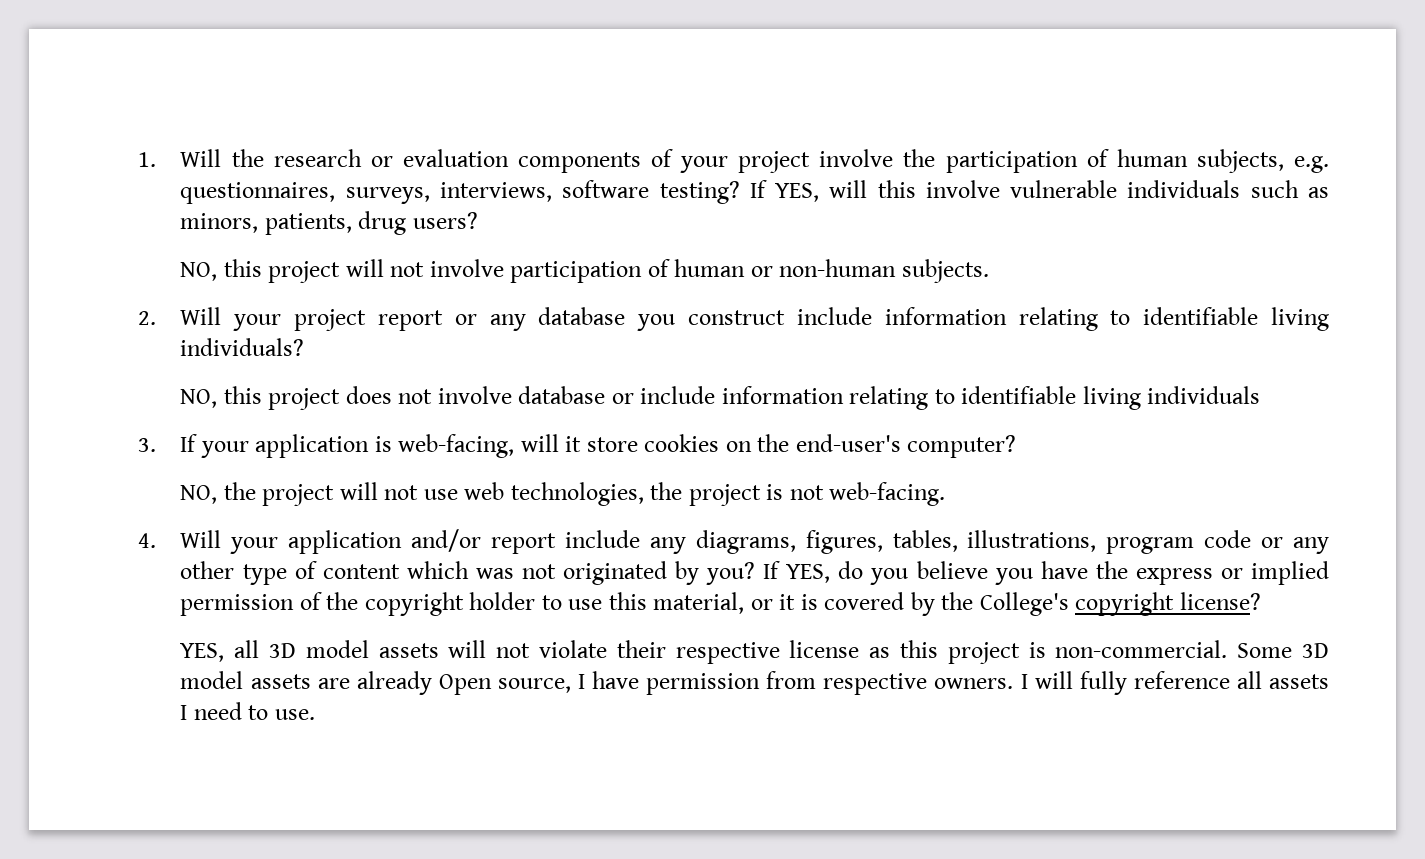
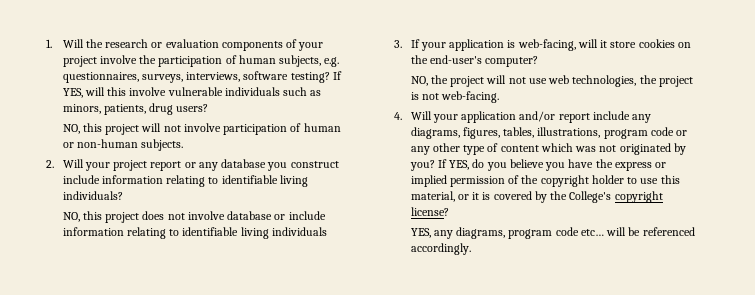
- YES, all 3D model assets will not violate their respective license as this project is non-commercial. Some 3D model assets are already Open source, I have permission from respective owners. I will fully reference all assets I need to use.
+ YES, any diagrams, program code etc… will be referenced accordingly.

